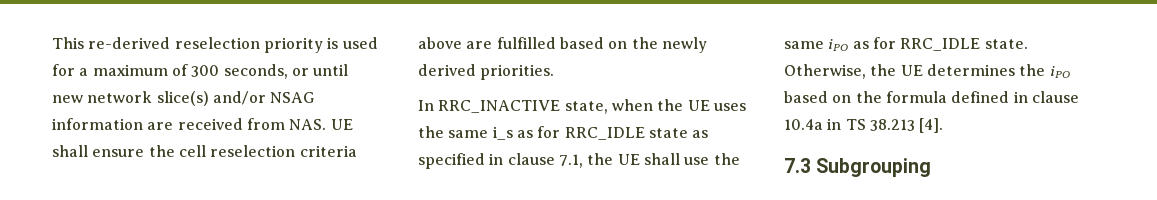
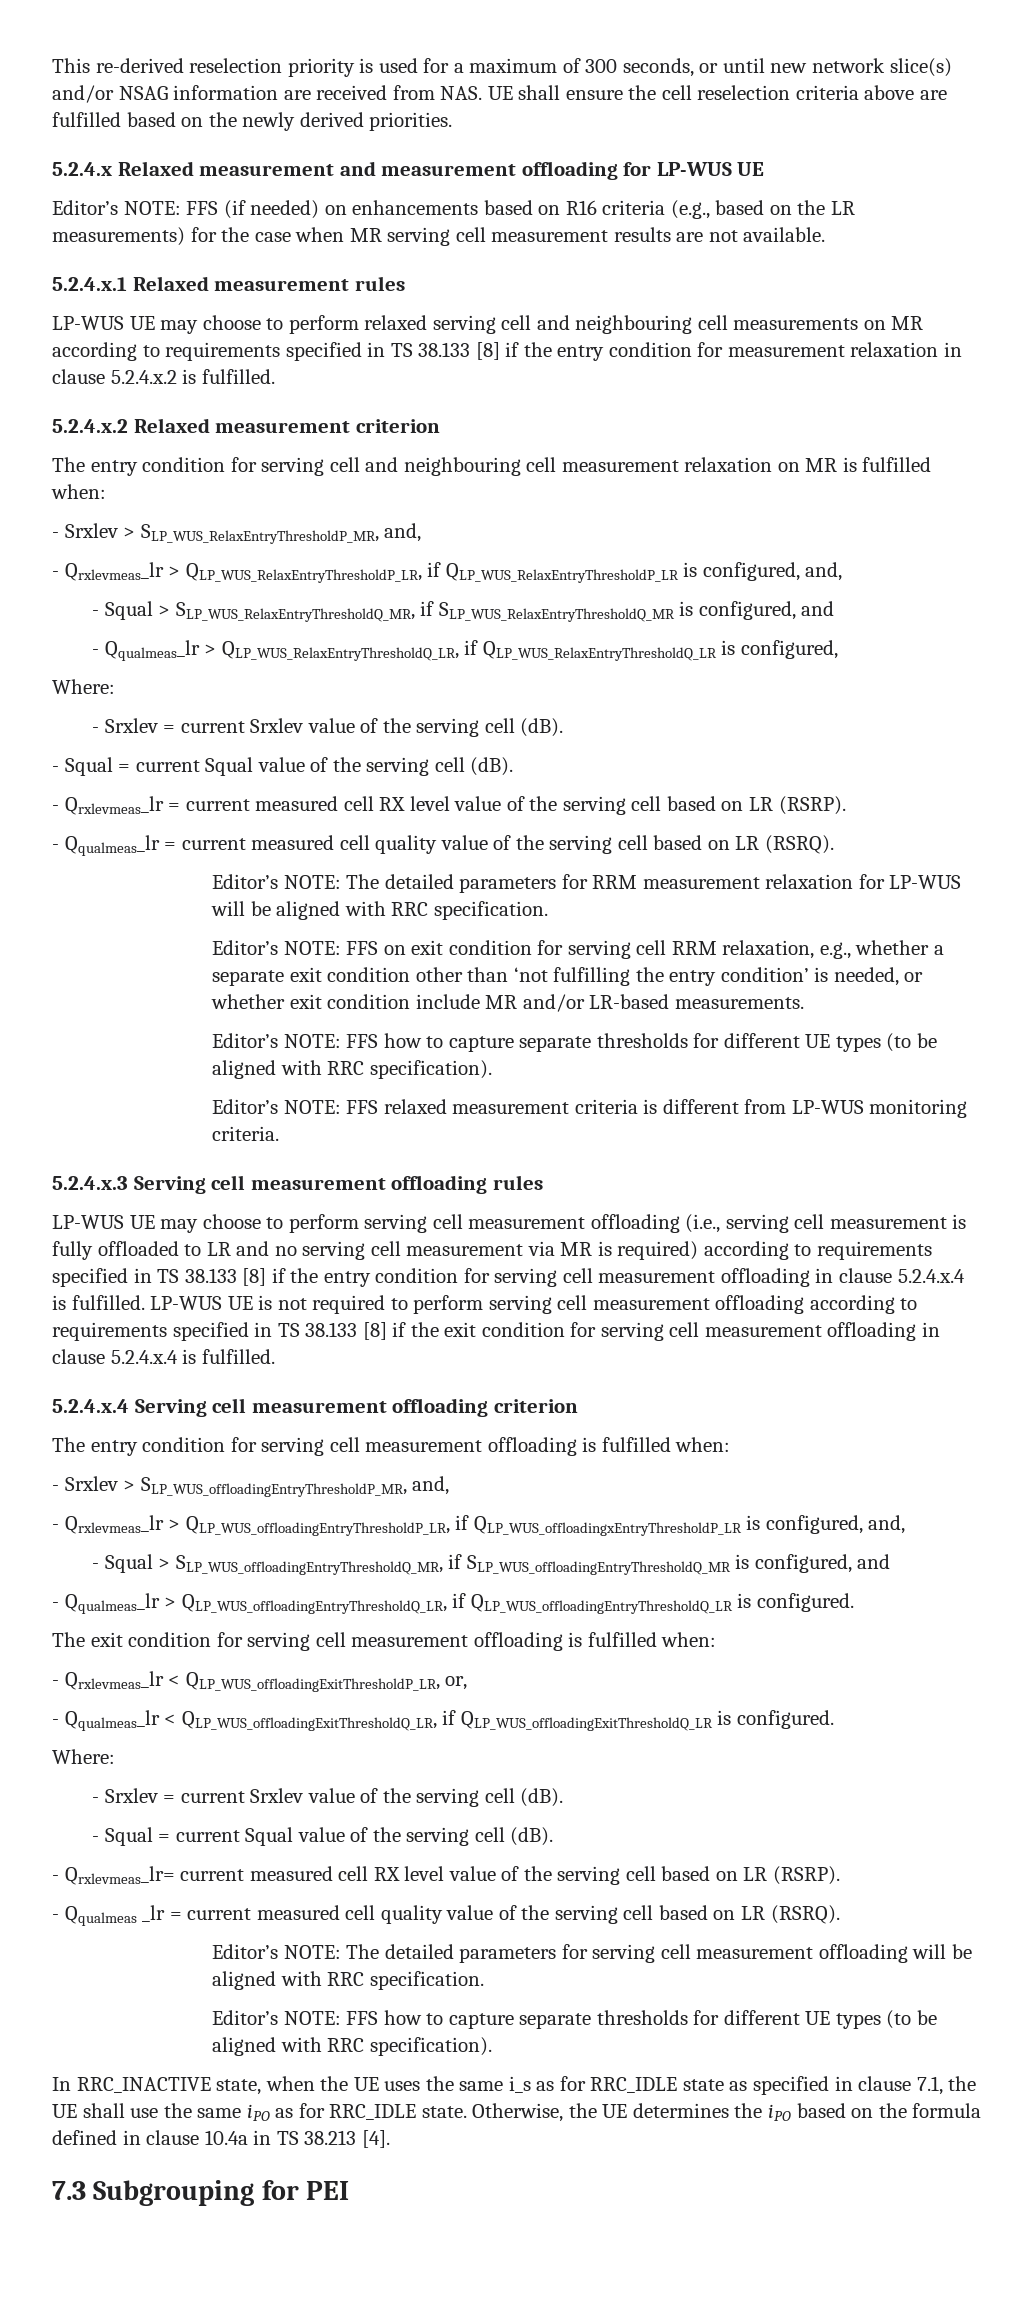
+ 5.2.4.x Relaxed measurement and measurement offloading for LP-WUS UE
+ Editor’s NOTE: FFS (if needed) on enhancements based on R16 criteria (e.g., based on the LR measurements) for the case when MR serving cell measurement results are not available.
+ 5.2.4.x.1 Relaxed measurement rules
+ LP-WUS UE may choose to perform relaxed serving cell and neighbouring cell measurements on MR according to requirements specified in TS 38.133 [8] if the entry condition for measurement relaxation in clause 5.2.4.x.2 is fulfilled.
+ 5.2.4.x.2 Relaxed measurement criterion
+ The entry condition for serving cell and neighbouring cell measurement relaxation on MR is fulfilled when:
+ - Srxlev > SLP_WUS_RelaxEntryThresholdP_MR, and,
+ - Qrxlevmeas_lr > QLP_WUS_RelaxEntryThresholdP_LR, if QLP_WUS_RelaxEntryThresholdP_LR is configured, and,
+ - Squal > SLP_WUS_RelaxEntryThresholdQ_MR, if SLP_WUS_RelaxEntryThresholdQ_MR is configured, and
+ - Qqualmeas_lr > QLP_WUS_RelaxEntryThresholdQ_LR, if QLP_WUS_RelaxEntryThresholdQ_LR is configured,
+ Where:
+ - Srxlev = current Srxlev value of the serving cell (dB).
+ - Squal = current Squal value of the serving cell (dB).
+ - Qrxlevmeas_lr = current measured cell RX level value of the serving cell based on LR (RSRP).
+ - Qqualmeas_lr = current measured cell quality value of the serving cell based on LR (RSRQ).
+ Editor’s NOTE: The detailed parameters for RRM measurement relaxation for LP-WUS will be aligned with RRC specification.
+ Editor’s NOTE: FFS on exit condition for serving cell RRM relaxation, e.g., whether a separate exit condition other than ‘not fulfilling the entry condition’ is needed, or whether exit condition include MR and/or LR-based measurements.
+ Editor’s NOTE: FFS how to capture separate thresholds for different UE types (to be aligned with RRC specification).
+ Editor’s NOTE: FFS relaxed measurement criteria is different from LP-WUS monitoring criteria.
+ 5.2.4.x.3 Serving cell measurement offloading rules
+ LP-WUS UE may choose to perform serving cell measurement offloading (i.e., serving cell measurement is fully offloaded to LR and no serving cell measurement via MR is required) according to requirements specified in TS 38.133 [8] if the entry condition for serving cell measurement offloading in clause 5.2.4.x.4 is fulfilled. LP-WUS UE is not required to perform serving cell measurement offloading according to requirements specified in TS 38.133 [8] if the exit condition for serving cell measurement offloading in clause 5.2.4.x.4 is fulfilled.
+ 5.2.4.x.4 Serving cell measurement offloading criterion
+ The entry condition for serving cell measurement offloading is fulfilled when:
+ - Srxlev > SLP_WUS_offloadingEntryThresholdP_MR, and,
+ - Qrxlevmeas_lr > QLP_WUS_offloadingEntryThresholdP_LR, if QLP_WUS_offloadingxEntryThresholdP_LR is configured, and,
+ - Squal > SLP_WUS_offloadingEntryThresholdQ_MR, if SLP_WUS_offloadingEntryThresholdQ_MR is configured, and
+ - Qqualmeas_lr > QLP_WUS_offloadingEntryThresholdQ_LR, if QLP_WUS_offloadingEntryThresholdQ_LR is configured.
+ The exit condition for serving cell measurement offloading is fulfilled when:
+ - Qrxlevmeas_lr < QLP_WUS_offloadingExitThresholdP_LR, or,
+ - Qqualmeas_lr < QLP_WUS_offloadingExitThresholdQ_LR, if QLP_WUS_offloadingExitThresholdQ_LR is configured.
+ Where:
+ - Srxlev = current Srxlev value of the serving cell (dB).
+ - Squal = current Squal value of the serving cell (dB).
+ - Qrxlevmeas_lr= current measured cell RX level value of the serving cell based on LR (RSRP).
+ - Qqualmeas _lr = current measured cell quality value of the serving cell based on LR (RSRQ).
+ Editor’s NOTE: The detailed parameters for serving cell measurement offloading will be aligned with RRC specification.
+ Editor’s NOTE: FFS how to capture separate thresholds for different UE types (to be aligned with RRC specification).
- 7.3 Subgrouping
+ 7.3 Subgrouping for PEI

